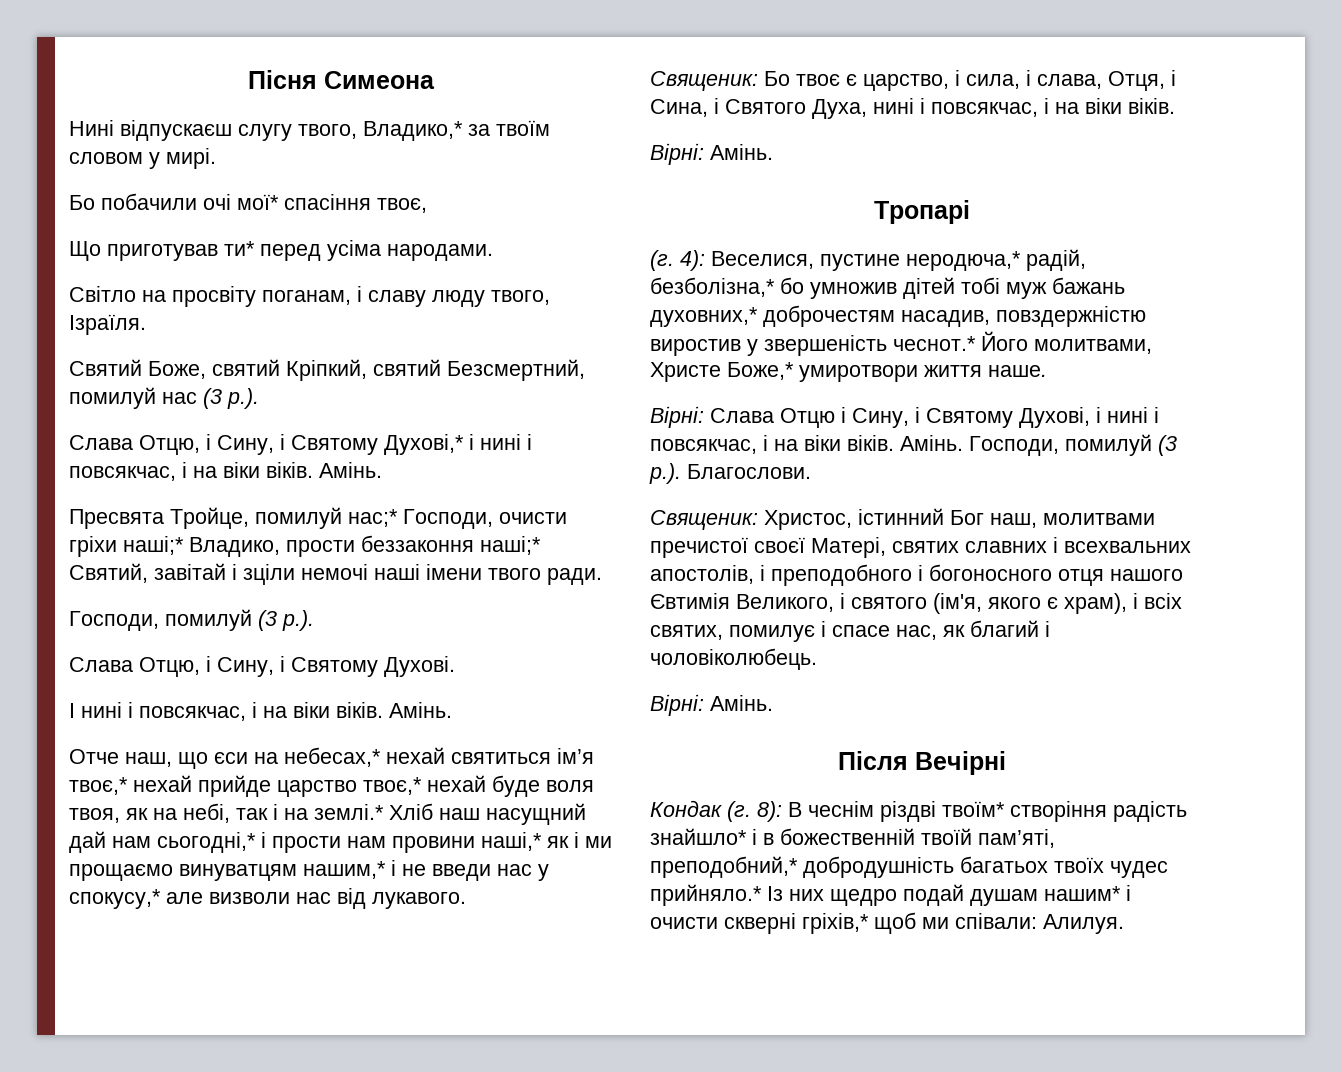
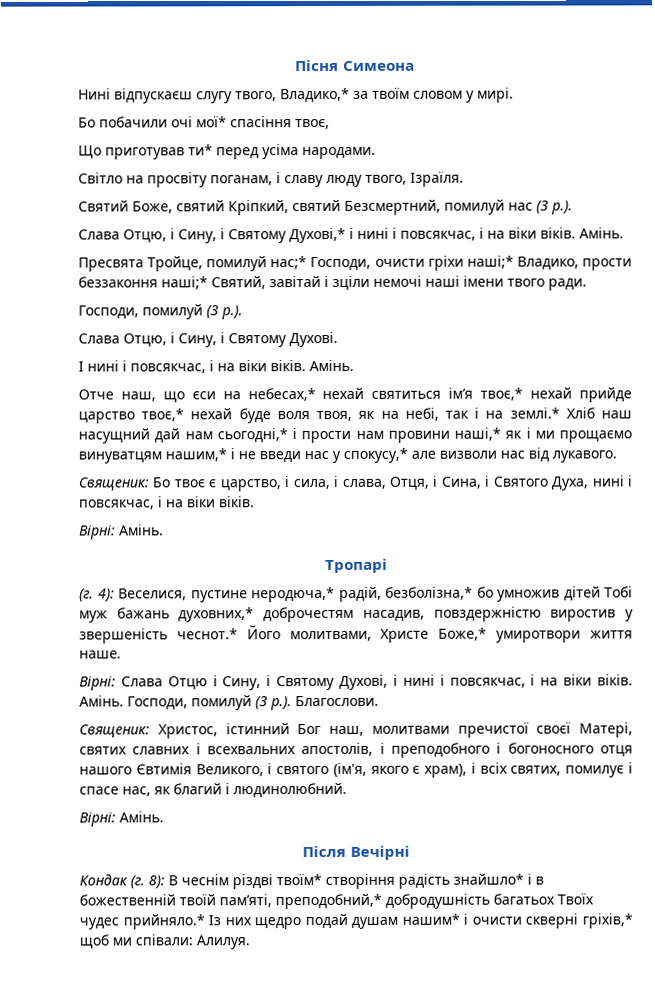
- (г. 4): Веселися, пустине неродюча,* радій, безболізна,* бо умножив дітей тобі муж бажань духовних,* доброчестям насадив, повздержністю виростив у звершеність чеснот.* Його молитвами, Христе Боже,* умиротвори життя наше.
+ (г. 4): Веселися, пустине неродюча,* радій, безболізна,* бо умножив дітей Тобі муж бажань духовних,* доброчестям насадив, повздержністю виростив у звершеність чеснот.* Його молитвами, Христе Боже,* умиротвори життя наше.
- Священик: Христос, істинний Бог наш, молитвами пречистої своєї Матері, святих славних і всехвальних апостолів, і преподобного і богоносного отця нашого Євтимія Великого, і святого (ім'я, якого є храм), і всіх святих, помилує і спасе нас, як благий і чоловіколюбець.
+ Священик: Христос, істинний Бог наш, молитвами пречистої своєї Матері, святих славних і всехвальних апостолів, і преподобного і богоносного отця нашого Євтимія Великого, і святого (ім'я, якого є храм), і всіх святих, помилує і спасе нас, як благий і людинолюбний.
- Кондак (г. 8): В чеснім різдві твоїм* створіння радість знайшло* і в божественній твоїй пам’яті, преподобний,* добродушність багатьох твоїх чудес прийняло.* Із них щедро подай душам нашим* і очисти скверні гріхів,* щоб ми співали: Алилуя.
+ Кондак (г. 8): В чеснім різдві твоїм* створіння радість знайшло* і в божественній твоїй пам’яті, преподобний,* добродушність багатьох Твоїх чудес прийняло.* Із них щедро подай душам нашим* і очисти скверні гріхів,* щоб ми співали: Алилуя.

